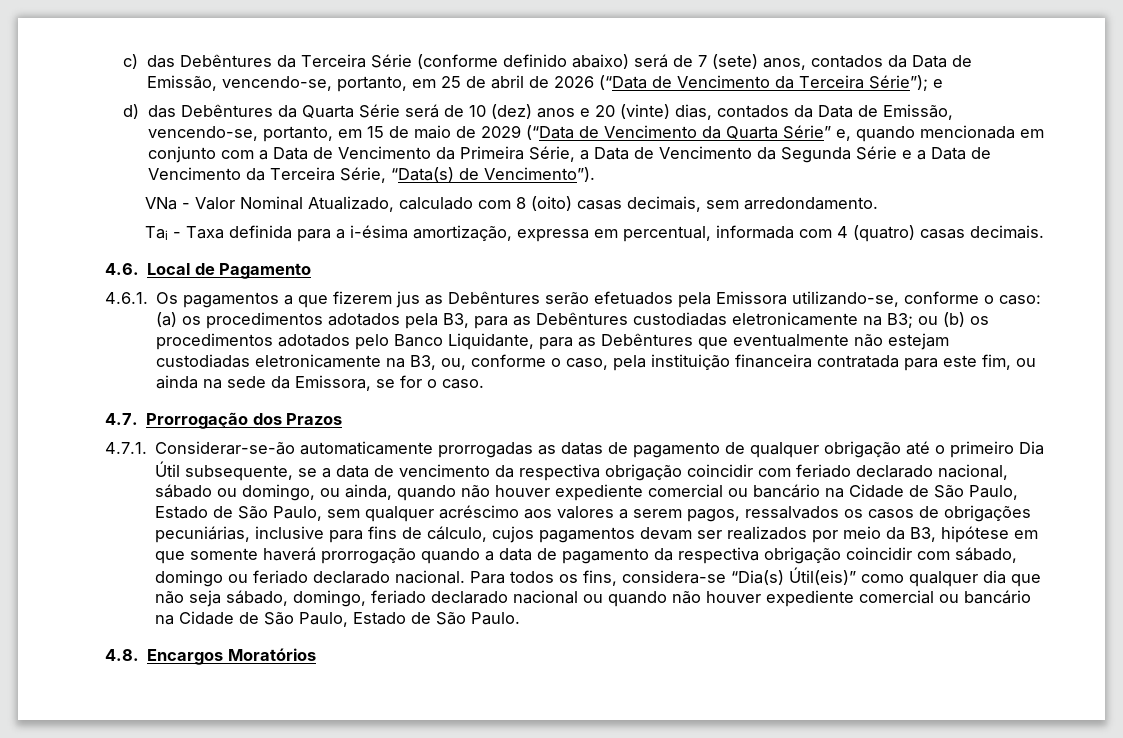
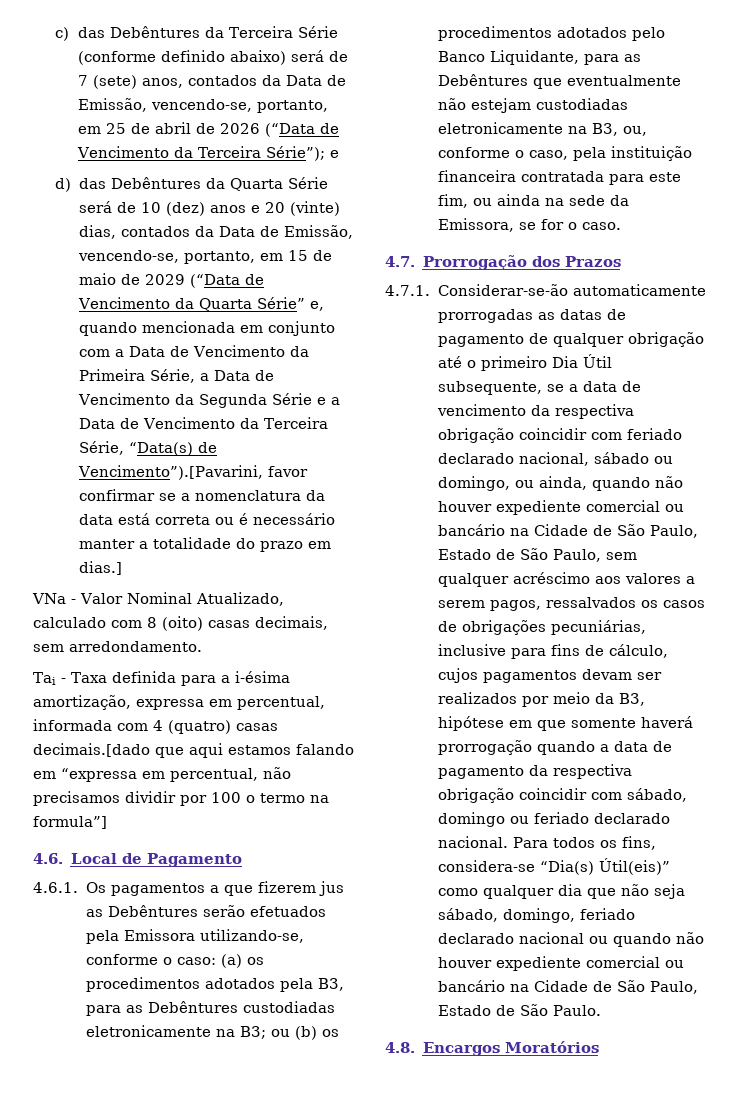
- d) das Debêntures da Quarta Série será de 10 (dez) anos e 20 (vinte) dias, contados da Data de Emissão, vencendo-se, portanto, em 15 de maio de 2029 (“Data de Vencimento da Quarta Série” e, quando mencionada em conjunto com a Data de Vencimento da Primeira Série, a Data de Vencimento da Segunda Série e a Data de Vencimento da Terceira Série, “Data(s) de Vencimento”).
+ d) das Debêntures da Quarta Série será de 10 (dez) anos e 20 (vinte) dias, contados da Data de Emissão, vencendo-se, portanto, em 15 de maio de 2029 (“Data de Vencimento da Quarta Série” e, quando mencionada em conjunto com a Data de Vencimento da Primeira Série, a Data de Vencimento da Segunda Série e a Data de Vencimento da Terceira Série, “Data(s) de Vencimento”).[Pavarini, favor confirmar se a nomenclatura da data está correta ou é necessário manter a totalidade do prazo em dias.]
- Tai - Taxa definida para a i-ésima amortização, expressa em percentual, informada com 4 (quatro) casas decimais.
+ Tai - Taxa definida para a i-ésima amortização, expressa em percentual, informada com 4 (quatro) casas decimais.[dado que aqui estamos falando em “expressa em percentual, não precisamos dividir por 100 o termo na formula”]

